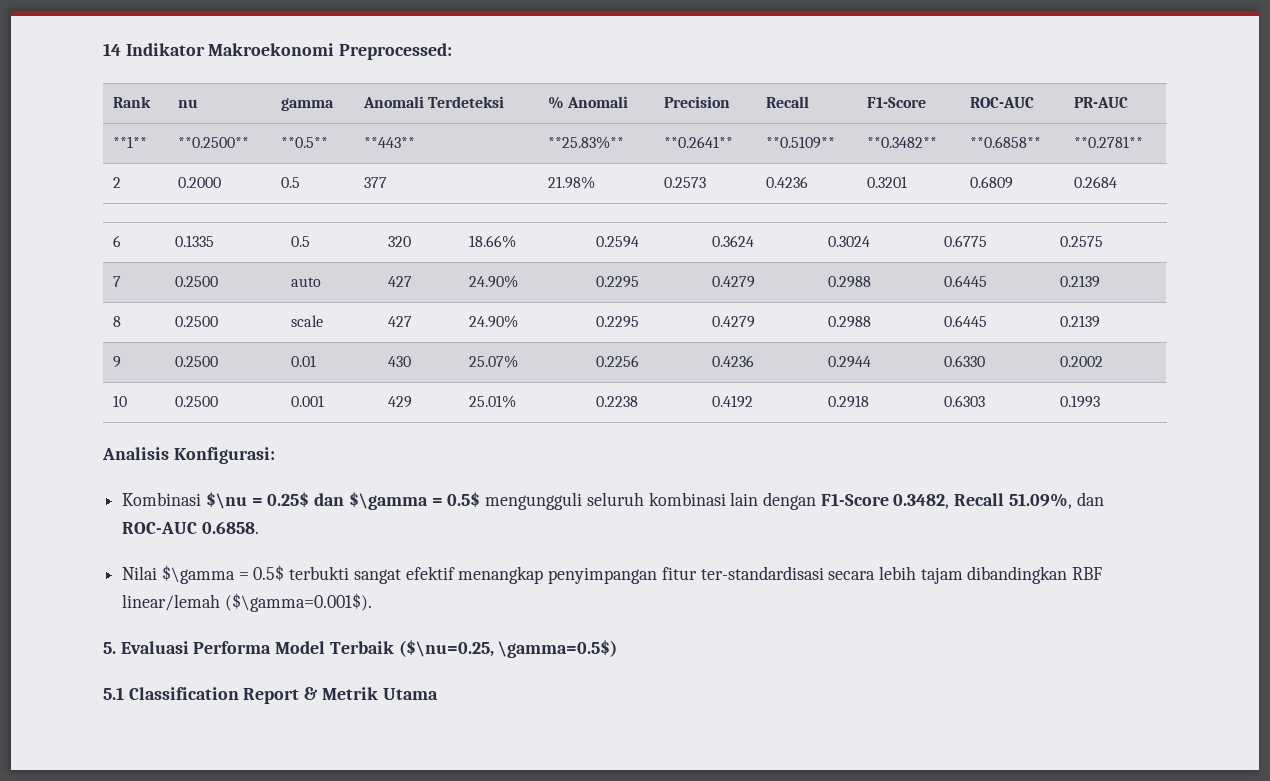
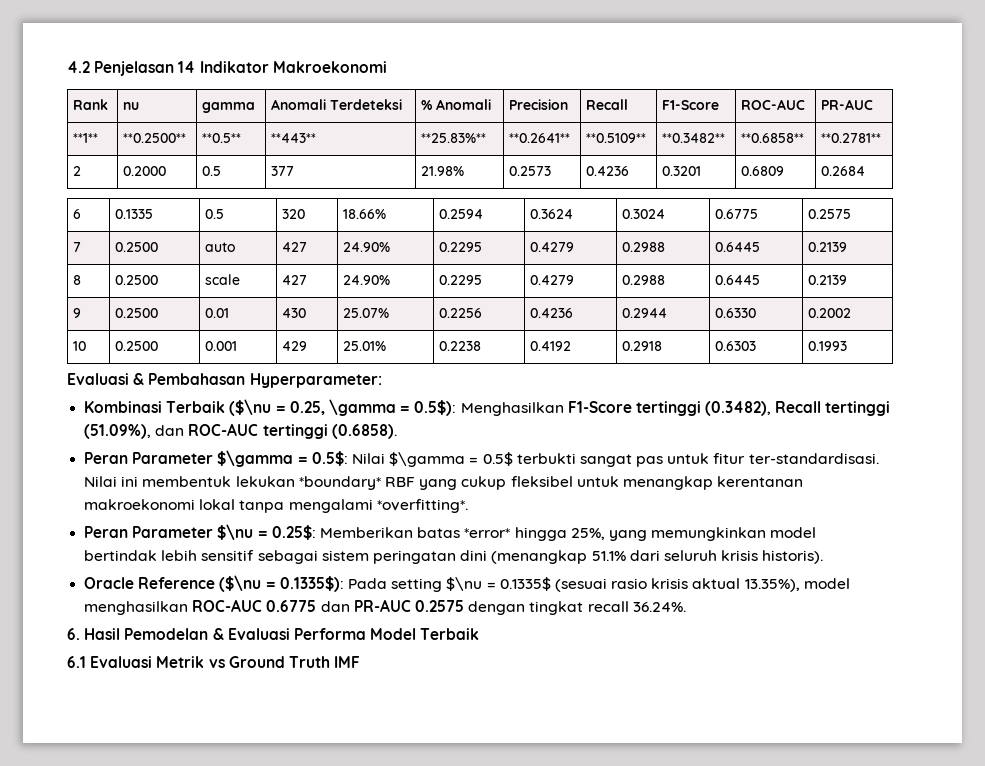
- 14 Indikator Makroekonomi Preprocessed:
+ 4.2 Penjelasan 14 Indikator Makroekonomi
- Analisis Konfigurasi:
- Kombinasi $\nu = 0.25$ dan $\gamma = 0.5$ mengungguli seluruh kombinasi lain dengan F1-Score 0.3482, Recall 51.09%, dan ROC-AUC 0.6858.
- Nilai $\gamma = 0.5$ terbukti sangat efektif menangkap penyimpangan fitur ter-standardisasi secara lebih tajam dibandingkan RBF linear/lemah ($\gamma=0.001$).
- 5. Evaluasi Performa Model Terbaik ($\nu=0.25, \gamma=0.5$)
- 5.1 Classification Report & Metrik Utama
+ Evaluasi & Pembahasan Hyperparameter:
+ Kombinasi Terbaik ($\nu = 0.25, \gamma = 0.5$): Menghasilkan F1-Score tertinggi (0.3482), Recall tertinggi (51.09%), dan ROC-AUC tertinggi (0.6858).
+ Peran Parameter $\gamma = 0.5$: Nilai $\gamma = 0.5$ terbukti sangat pas untuk fitur ter-standardisasi. Nilai ini membentuk lekukan *boundary* RBF yang cukup fleksibel untuk menangkap kerentanan makroekonomi lokal tanpa mengalami *overfitting*.
+ Peran Parameter $\nu = 0.25$: Memberikan batas *error* hingga 25%, yang memungkinkan model bertindak lebih sensitif sebagai sistem peringatan dini (menangkap 51.1% dari seluruh krisis historis).
+ Oracle Reference ($\nu = 0.1335$): Pada setting $\nu = 0.1335$ (sesuai rasio krisis aktual 13.35%), model menghasilkan ROC-AUC 0.6775 dan PR-AUC 0.2575 dengan tingkat recall 36.24%.
+ 6. Hasil Pemodelan & Evaluasi Performa Model Terbaik
+ 6.1 Evaluasi Metrik vs Ground Truth IMF

